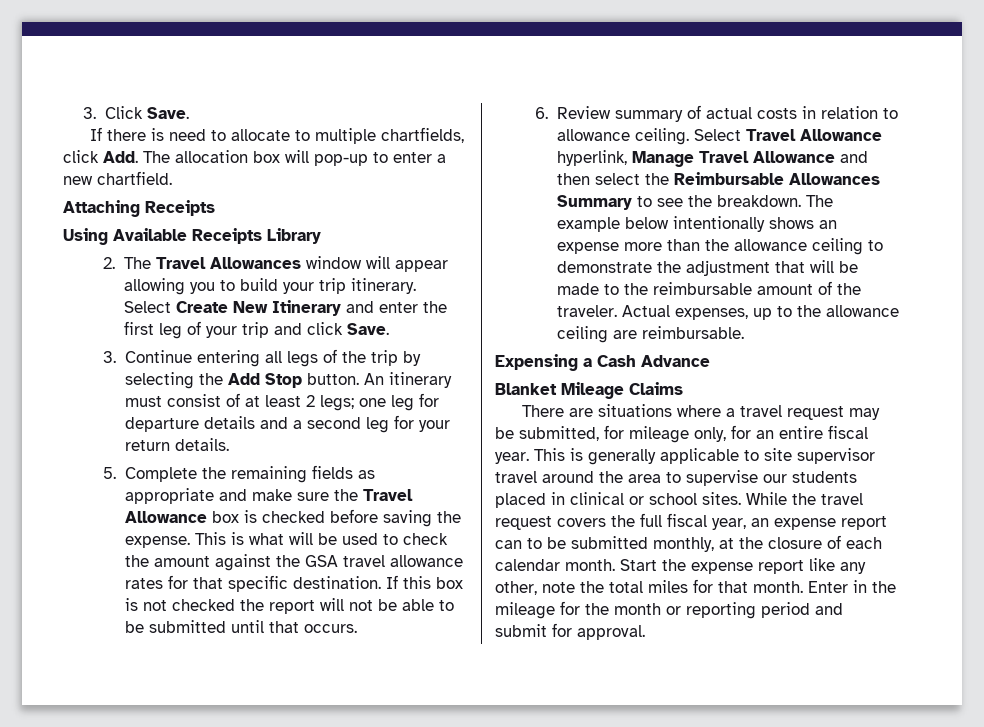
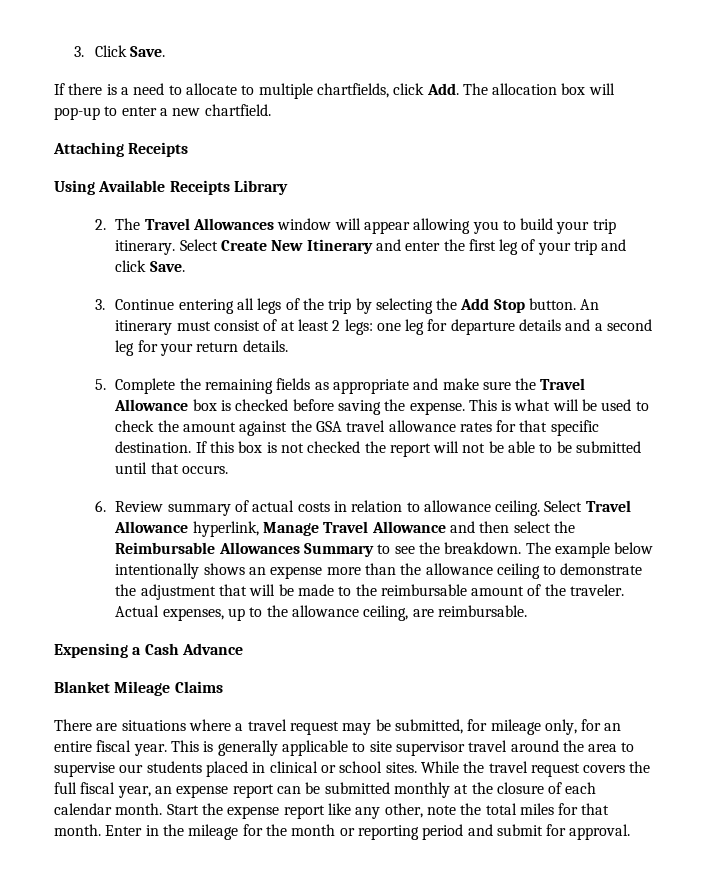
- If there is need to allocate to multiple chartfields, click Add. The allocation box will pop-up to enter a new chartfield.
+ If there is a need to allocate to multiple chartfields, click Add. The allocation box will pop-up to enter a new chartfield.
- An itinerary must consist of at least 2 legs; one leg for departure details and a second leg for your return details.
+ An itinerary must consist of at least 2 legs: one leg for departure details and a second leg for your return details.
- Actual expenses, up to the allowance ceiling are reimbursable.
+ Actual expenses, up to the allowance ceiling, are reimbursable.
- While the travel request covers the full fiscal year, an expense report can to be submitted monthly, at the closure of each calendar month.
+ While the travel request covers the full fiscal year, an expense report can be submitted monthly at the closure of each calendar month.

